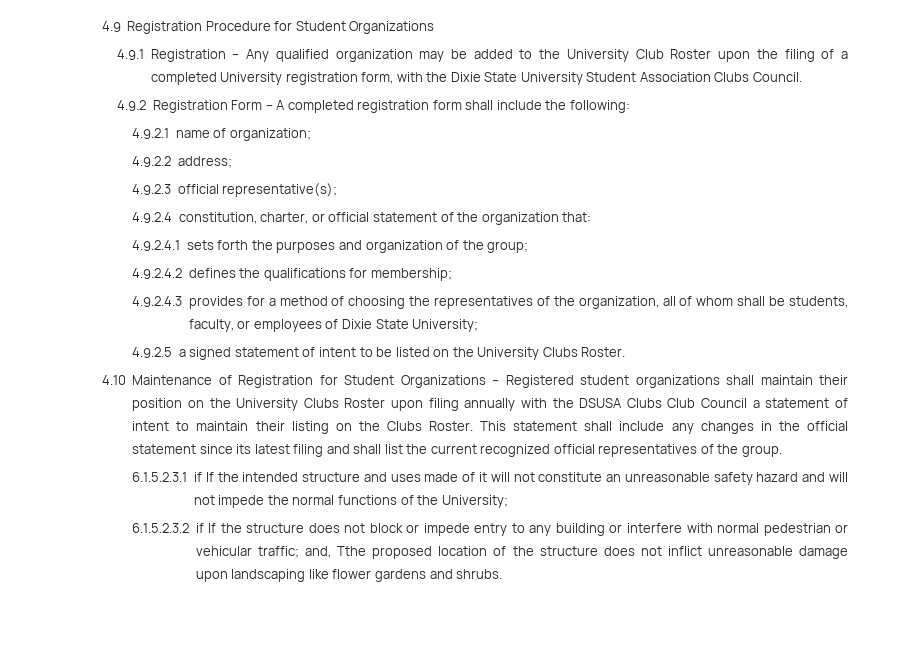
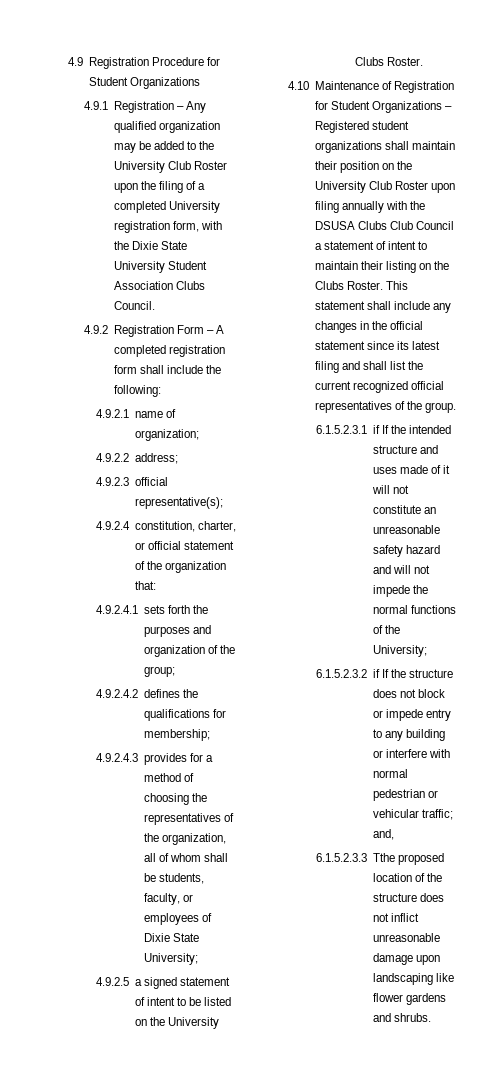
- 4.10 Maintenance of Registration for Student Organizations – Registered student organizations shall maintain their position on the University Clubs Roster upon filing annually with the DSUSA Clubs Club Council a statement of intent to maintain their listing on the Clubs Roster.
+ 4.10 Maintenance of Registration for Student Organizations – Registered student organizations shall maintain their position on the University Club Roster upon filing annually with the DSUSA Clubs Club Council a statement of intent to maintain their listing on the Clubs Roster.
- 6.1.5.2.3.2 if If the structure does not block or impede entry to any building or interfere with normal pedestrian or vehicular traffic; and, Tthe proposed location of the structure does not inflict unreasonable damage upon landscaping like flower gardens and shrubs.
+ 6.1.5.2.3.2 if If the structure does not block or impede entry to any building or interfere with normal pedestrian or vehicular traffic; and,
+ 6.1.5.2.3.3 Tthe proposed location of the structure does not inflict unreasonable damage upon landscaping like flower gardens and shrubs.

